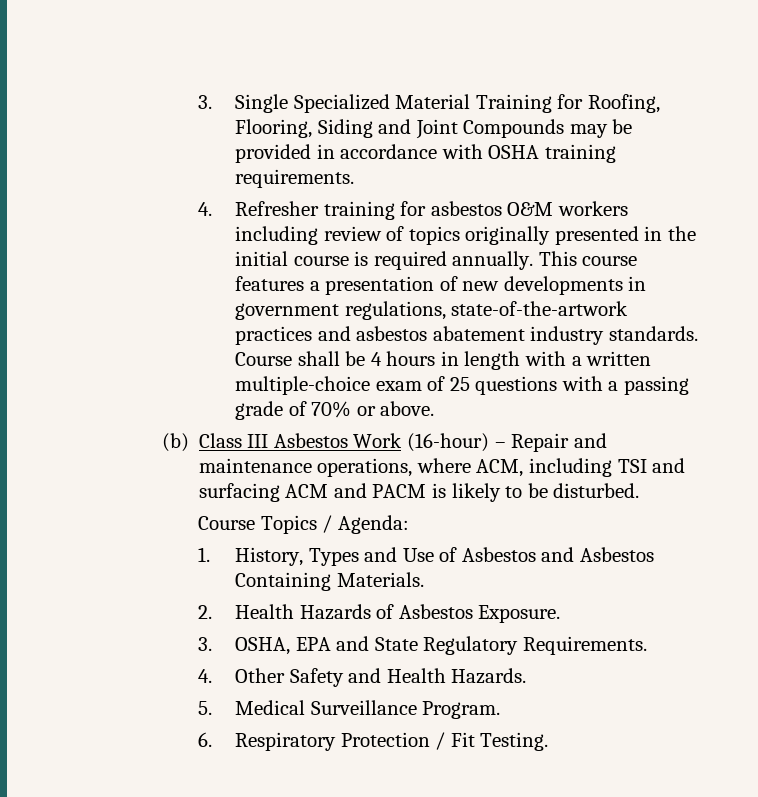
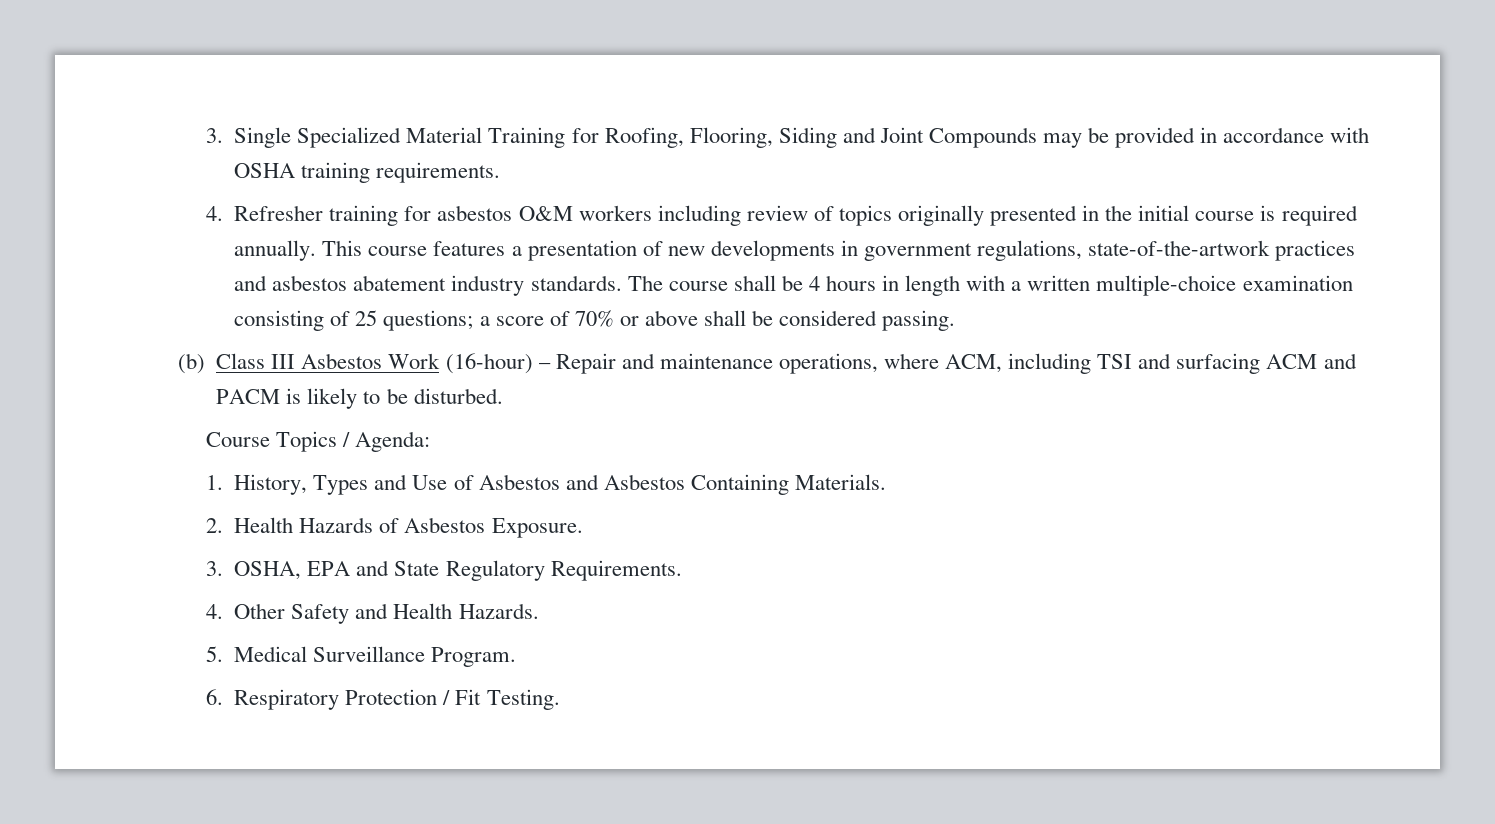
- Course shall be 4 hours in length with a written multiple-choice exam of 25 questions with a passing grade of 70% or above.
+ The course shall be 4 hours in length with a written multiple-choice examination consisting of 25 questions; a score of 70% or above shall be considered passing.

